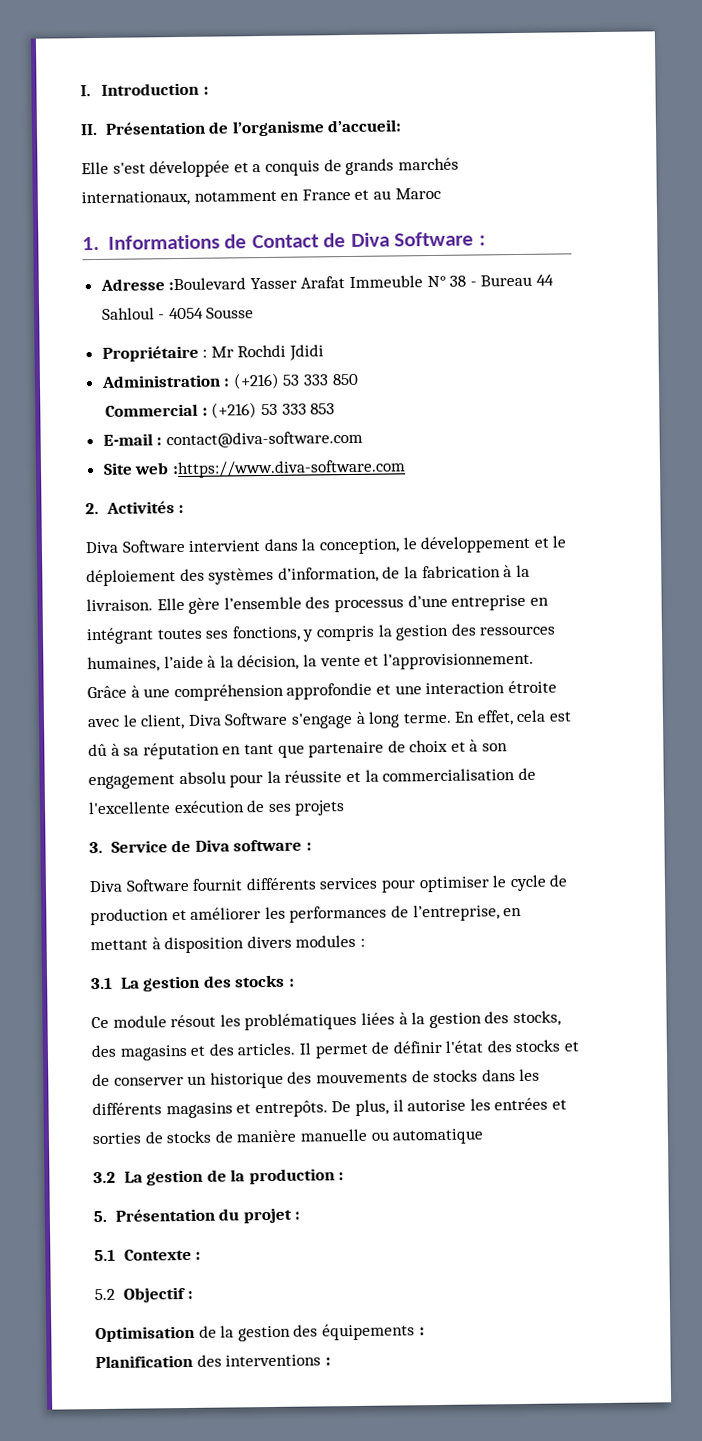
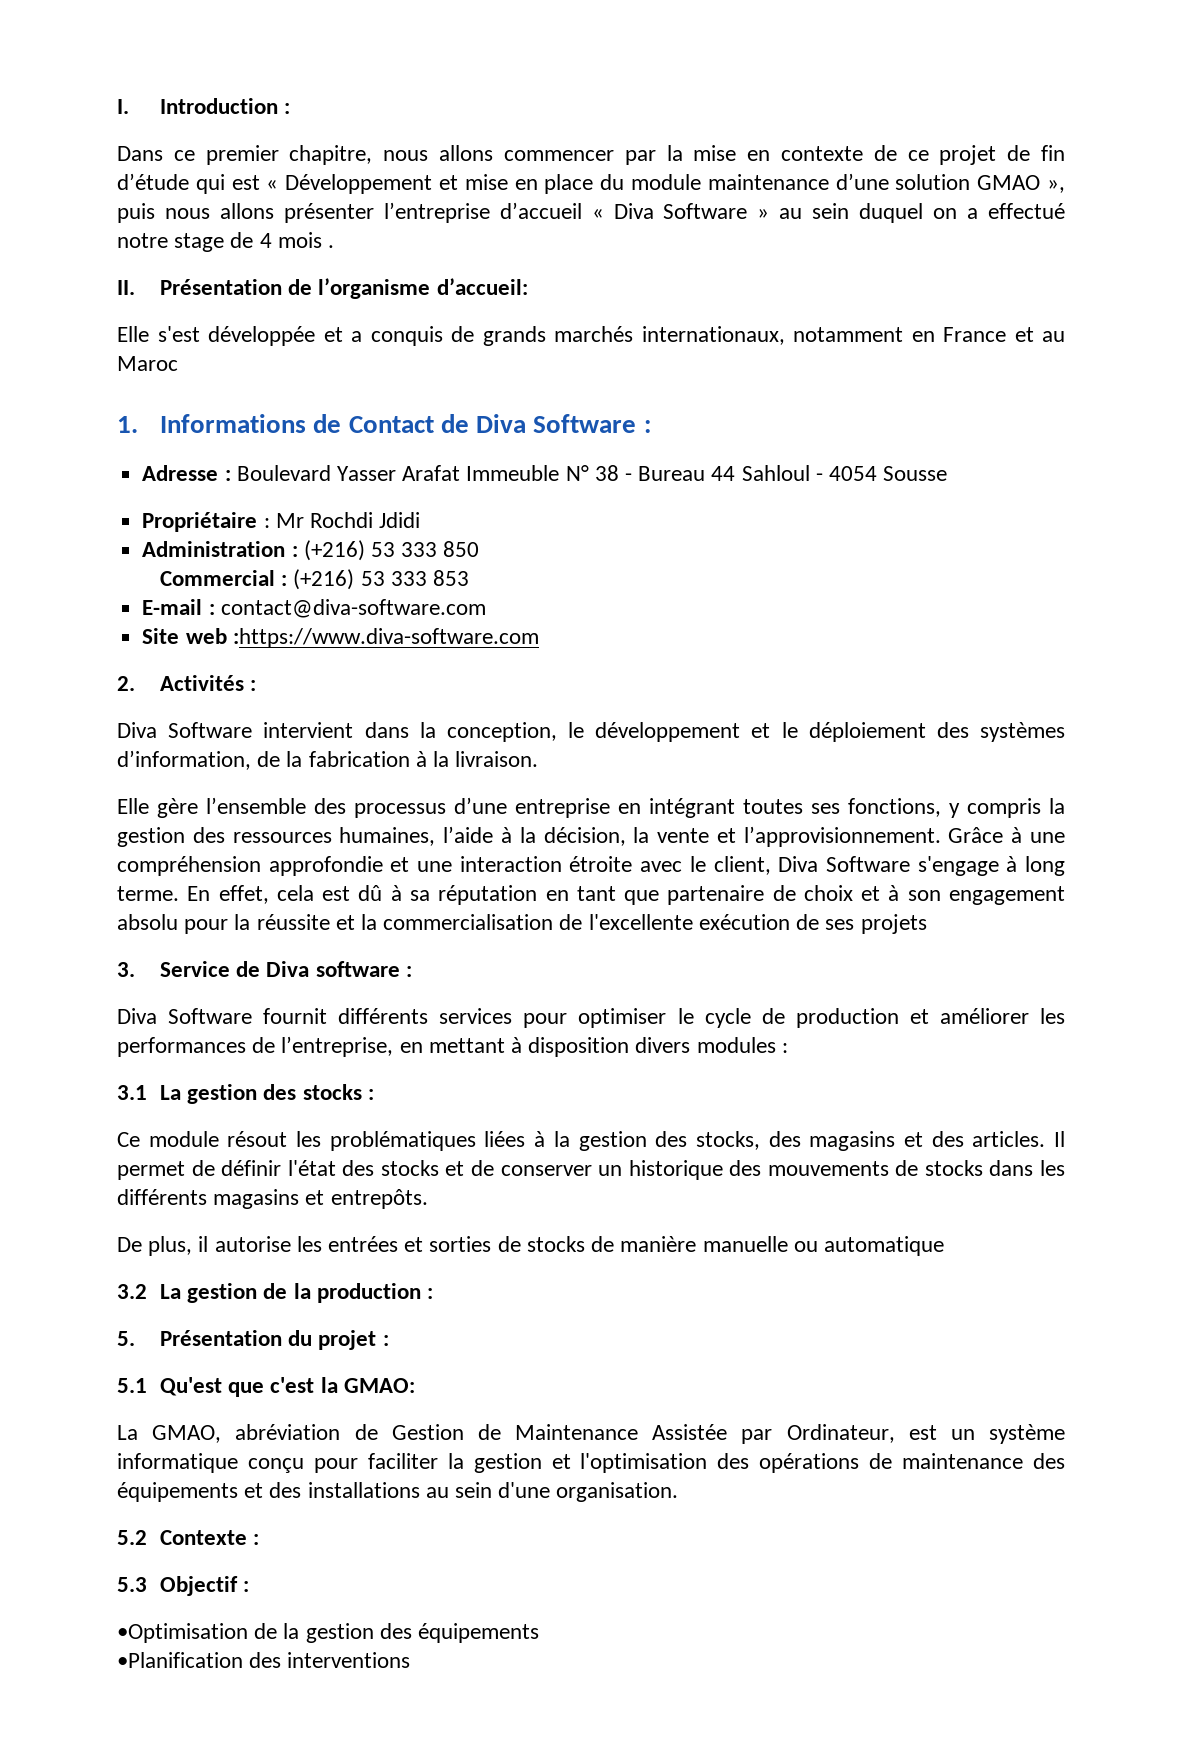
+ Dans ce premier chapitre, nous allons commencer par la mise en contexte de ce projet de fin d’étude qui est « Développement et mise en place du module maintenance d’une solution GMAO », puis nous allons présenter l’entreprise d’accueil « Diva Software » au sein duquel on a effectué notre stage de 4 mois .
- Adresse :Boulevard Yasser Arafat Immeuble N° 38 - Bureau 44 Sahloul - 4054 Sousse
+ Adresse : Boulevard Yasser Arafat Immeuble N° 38 - Bureau 44 Sahloul - 4054 Sousse
- Diva Software intervient dans la conception, le développement et le déploiement des systèmes d’information, de la fabrication à la livraison. Elle gère l’ensemble des processus d’une entreprise en intégrant toutes ses fonctions, y compris la gestion des ressources humaines, l’aide à la décision, la vente et l’approvisionnement.
+ Diva Software intervient dans la conception, le développement et le déploiement des systèmes d’information, de la fabrication à la livraison.
+ Elle gère l’ensemble des processus d’une entreprise en intégrant toutes ses fonctions, y compris la gestion des ressources humaines, l’aide à la décision, la vente et l’approvisionnement.
- Il permet de définir l'état des stocks et de conserver un historique des mouvements de stocks dans les différents magasins et entrepôts. De plus, il autorise les entrées et sorties de stocks de manière manuelle ou automatique
+ Il permet de définir l'état des stocks et de conserver un historique des mouvements de stocks dans les différents magasins et entrepôts.
+ De plus, il autorise les entrées et sorties de stocks de manière manuelle ou automatique
- 5.1 Contexte :
+ 5.1 Qu'est que c'est la GMAO:
+ La GMAO, abréviation de Gestion de Maintenance Assistée par Ordinateur, est un système informatique conçu pour faciliter la gestion et l'optimisation des opérations de maintenance des équipements et des installations au sein d'une organisation.
+ 5.2 Contexte :
- 5.2 Objectif :
+ 5.3 Objectif :
- Optimisation de la gestion des équipements :
- Planification des interventions :
+ •Optimisation de la gestion des équipements
+ •Planification des interventions

